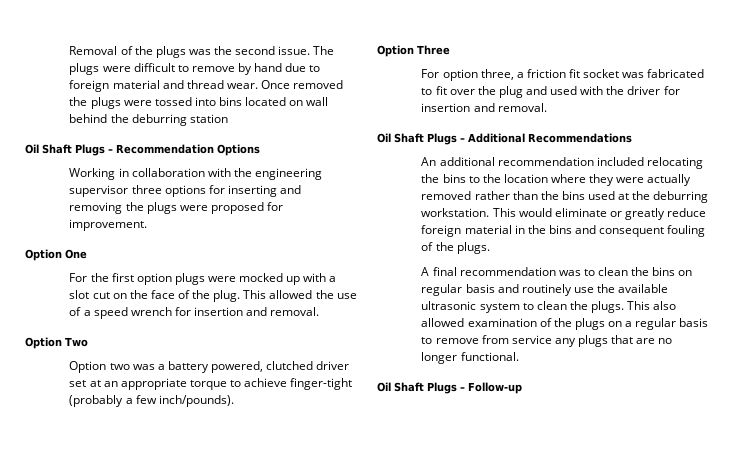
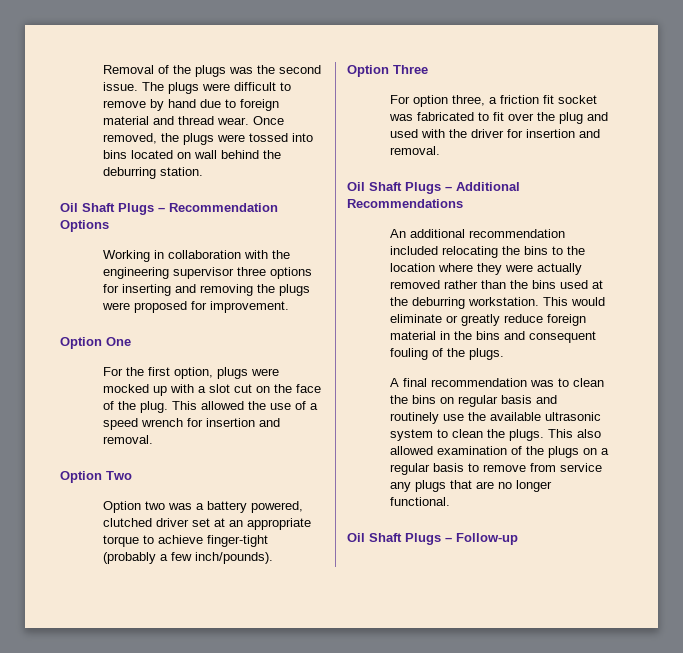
- Once removed the plugs were tossed into bins located on wall behind the deburring station
+ Once removed, the plugs were tossed into bins located on wall behind the deburring station.
- For the first option plugs were mocked up with a slot cut on the face of the plug.
+ For the first option, plugs were mocked up with a slot cut on the face of the plug.

